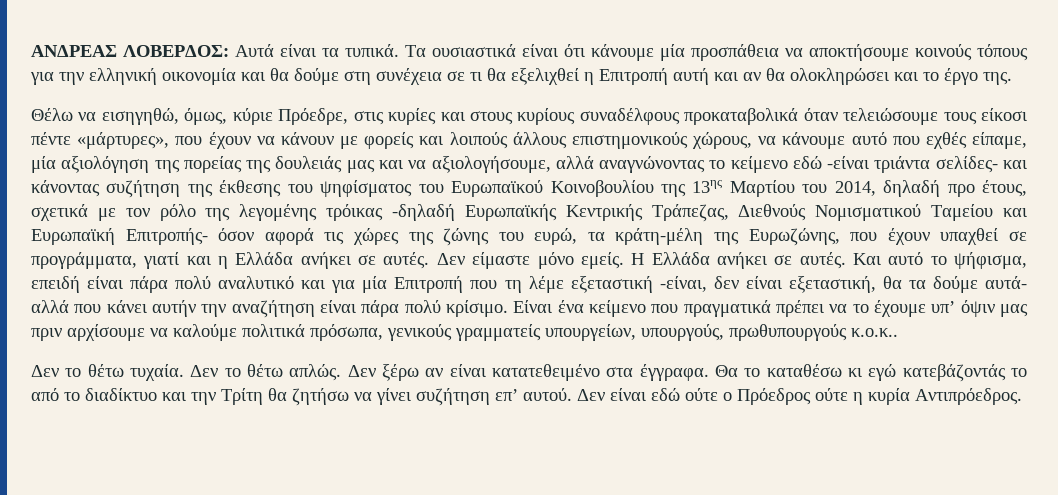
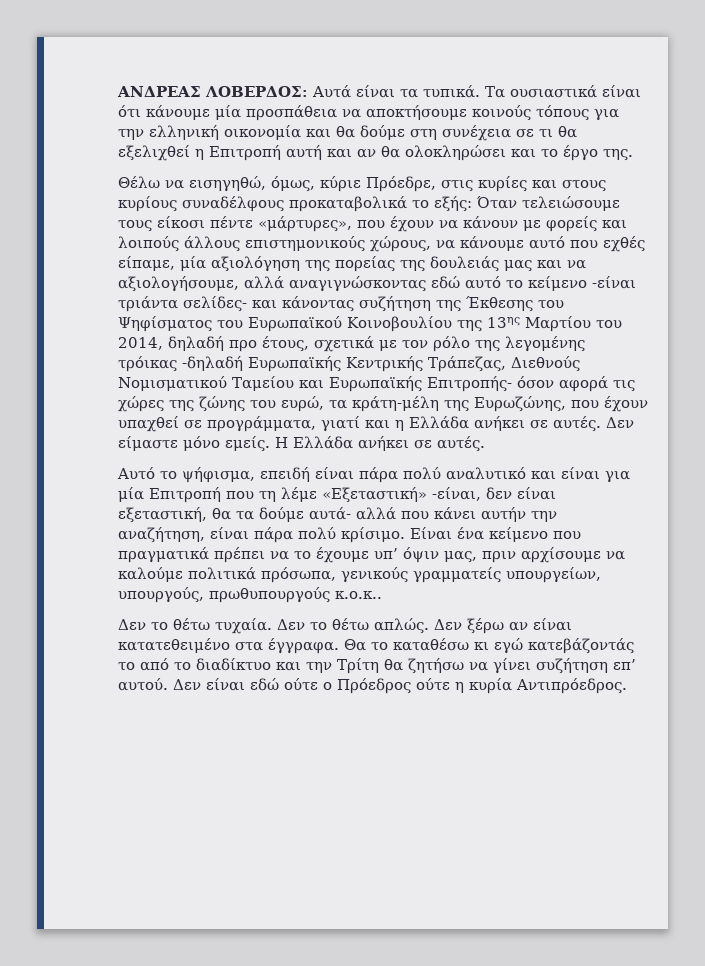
- Θέλω να εισηγηθώ, όμως, κύριε Πρόεδρε, στις κυρίες και στους κυρίους συναδέλφους προκαταβολικά όταν τελειώσουμε τους είκοσι πέντε «μάρτυρες», που έχουν να κάνουν με φορείς και λοιπούς άλλους επιστημονικούς χώρους, να κάνουμε αυτό που εχθές είπαμε, μία αξιολόγηση της πορείας της δουλειάς μας και να αξιολογήσουμε, αλλά αναγνώνοντας το κείμενο εδώ -είναι τριάντα σελίδες- και κάνοντας συζήτηση της έκθεσης του ψηφίσματος του Ευρωπαϊκού Κοινοβουλίου της 13ης Μαρτίου του 2014, δηλαδή προ έτους, σχετικά με τον ρόλο της λεγομένης τρόικας -δηλαδή Ευρωπαϊκής Κεντρικής Τράπεζας, Διεθνούς Νομισματικού Ταμείου και Ευρωπαϊκή Επιτροπής- όσον αφορά τις χώρες της ζώνης του ευρώ, τα κράτη-μέλη της Ευρωζώνης, που έχουν υπαχθεί σε προγράμματα, γιατί και η Ελλάδα ανήκει σε αυτές.
+ Θέλω να εισηγηθώ, όμως, κύριε Πρόεδρε, στις κυρίες και στους κυρίους συναδέλφους προκαταβολικά το εξής: Όταν τελειώσουμε τους είκοσι πέντε «μάρτυρες», που έχουν να κάνουν με φορείς και λοιπούς άλλους επιστημονικούς χώρους, να κάνουμε αυτό που εχθές είπαμε, μία αξιολόγηση της πορείας της δουλειάς μας και να αξιολογήσουμε, αλλά αναγιγνώσκοντας εδώ αυτό το κείμενο -είναι τριάντα σελίδες- και κάνοντας συζήτηση της Έκθεσης του Ψηφίσματος του Ευρωπαϊκού Κοινοβουλίου της 13ης Μαρτίου του 2014, δηλαδή προ έτους, σχετικά με τον ρόλο της λεγομένης τρόικας -δηλαδή Ευρωπαϊκής Κεντρικής Τράπεζας, Διεθνούς Νομισματικού Ταμείου και Ευρωπαϊκής Επιτροπής- όσον αφορά τις χώρες της ζώνης του ευρώ, τα κράτη-μέλη της Ευρωζώνης, που έχουν υπαχθεί σε προγράμματα, γιατί και η Ελλάδα ανήκει σε αυτές.
- Η Ελλάδα ανήκει σε αυτές. Και αυτό το ψήφισμα, επειδή είναι πάρα πολύ αναλυτικό και για μία Επιτροπή που τη λέμε εξεταστική -είναι, δεν είναι εξεταστική, θα τα δούμε αυτά- αλλά που κάνει αυτήν την αναζήτηση είναι πάρα πολύ κρίσιμο.
+ Η Ελλάδα ανήκει σε αυτές.
+ Αυτό το ψήφισμα, επειδή είναι πάρα πολύ αναλυτικό και είναι για μία Επιτροπή που τη λέμε «Εξεταστική» -είναι, δεν είναι εξεταστική, θα τα δούμε αυτά- αλλά που κάνει αυτήν την αναζήτηση, είναι πάρα πολύ κρίσιμο.
- Είναι ένα κείμενο που πραγματικά πρέπει να το έχουμε υπ’ όψιν μας πριν αρχίσουμε να καλούμε πολιτικά πρόσωπα, γενικούς γραμματείς υπουργείων, υπουργούς, πρωθυπουργούς κ.ο.κ..
+ Είναι ένα κείμενο που πραγματικά πρέπει να το έχουμε υπ’ όψιν μας, πριν αρχίσουμε να καλούμε πολιτικά πρόσωπα, γενικούς γραμματείς υπουργείων, υπουργούς, πρωθυπουργούς κ.ο.κ..

